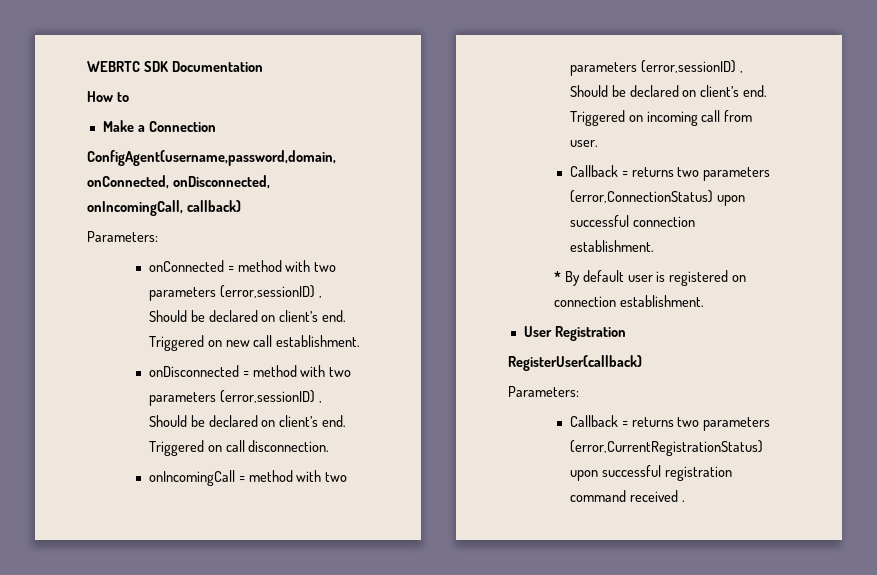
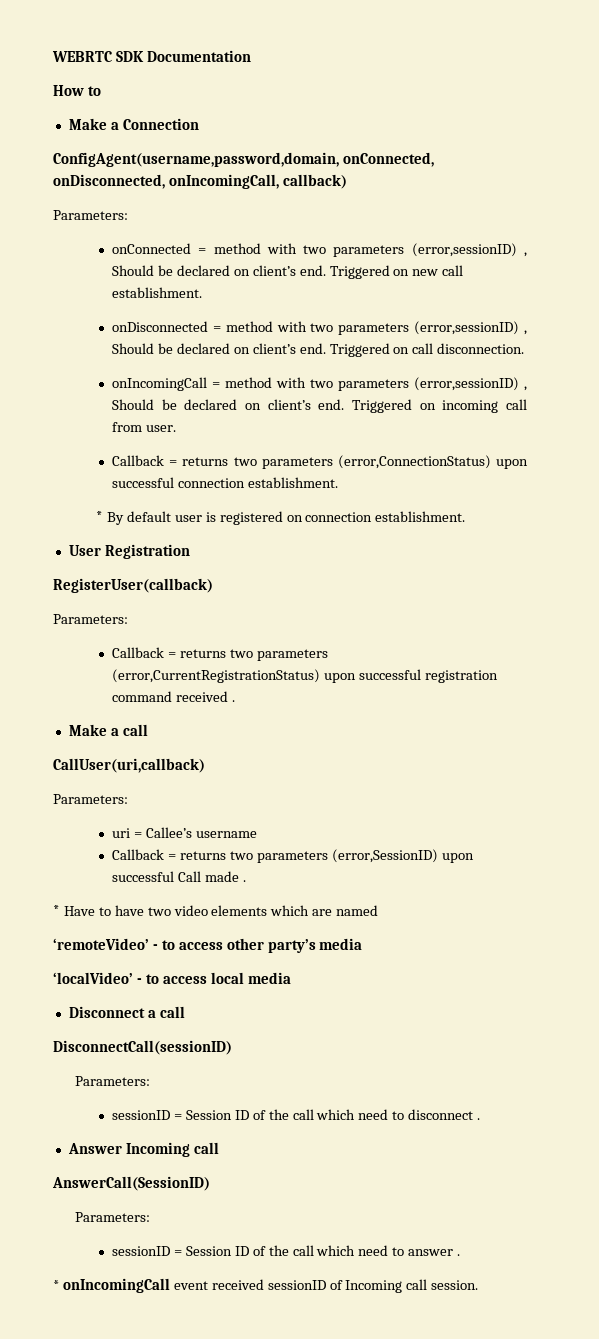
+ Make a call
+ CallUser(uri,callback)
+ Parameters:
+ uri = Callee’s username
+ Callback = returns two parameters (error,SessionID) upon successful Call made .
+ * Have to have two video elements which are named
+ ‘remoteVideo’ - to access other party’s media
+ ‘localVideo’ - to access local media
+ Disconnect a call
+ DisconnectCall(sessionID)
+ Parameters:
+ sessionID = Session ID of the call which need to disconnect .
+ Answer Incoming call
+ AnswerCall(SessionID)
+ Parameters:
+ sessionID = Session ID of the call which need to answer .
+ * onIncomingCall event received sessionID of Incoming call session.

